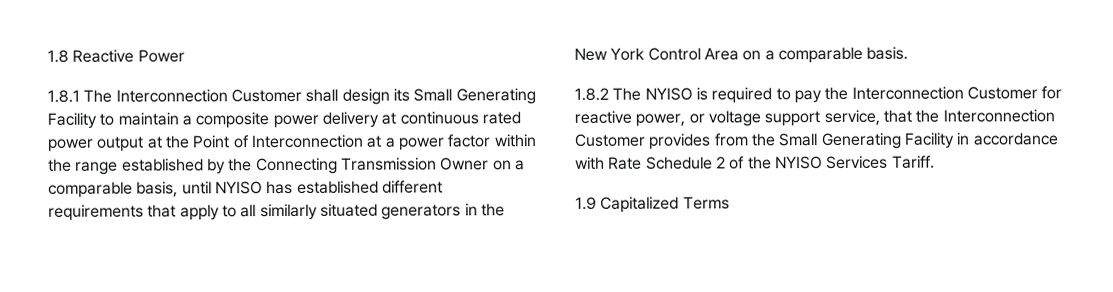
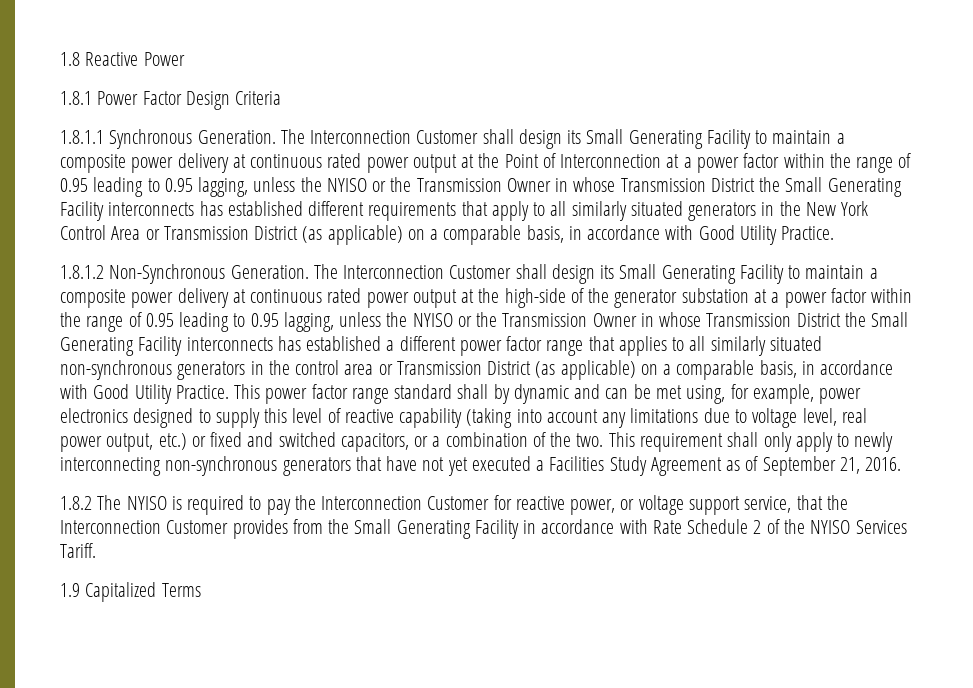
- 1.8.1 The Interconnection Customer shall design its Small Generating Facility to maintain a composite power delivery at continuous rated power output at the Point of Interconnection at a power factor within the range established by the Connecting Transmission Owner on a comparable basis, until NYISO has established different requirements that apply to all similarly situated generators in the New York Control Area on a comparable basis.
+ 1.8.1 Power Factor Design Criteria
+ 1.8.1.1 Synchronous Generation. The Interconnection Customer shall design its Small Generating Facility to maintain a composite power delivery at continuous rated power output at the Point of Interconnection at a power factor within the range of 0.95 leading to 0.95 lagging, unless the NYISO or the Transmission Owner in whose Transmission District the Small Generating Facility interconnects has established different requirements that apply to all similarly situated generators in the New York Control Area or Transmission District (as applicable) on a comparable basis, in accordance with Good Utility Practice.
+ 1.8.1.2 Non-Synchronous Generation. The Interconnection Customer shall design its Small Generating Facility to maintain a composite power delivery at continuous rated power output at the high-side of the generator substation at a power factor within the range of 0.95 leading to 0.95 lagging, unless the NYISO or the Transmission Owner in whose Transmission District the Small Generating Facility interconnects has established a different power factor range that applies to all similarly situated non-synchronous generators in the control area or Transmission District (as applicable) on a comparable basis, in accordance with Good Utility Practice. This power factor range standard shall by dynamic and can be met using, for example, power electronics designed to supply this level of reactive capability (taking into account any limitations due to voltage level, real power output, etc.) or fixed and switched capacitors, or a combination of the two. This requirement shall only apply to newly interconnecting non-synchronous generators that have not yet executed a Facilities Study Agreement as of September 21, 2016.

